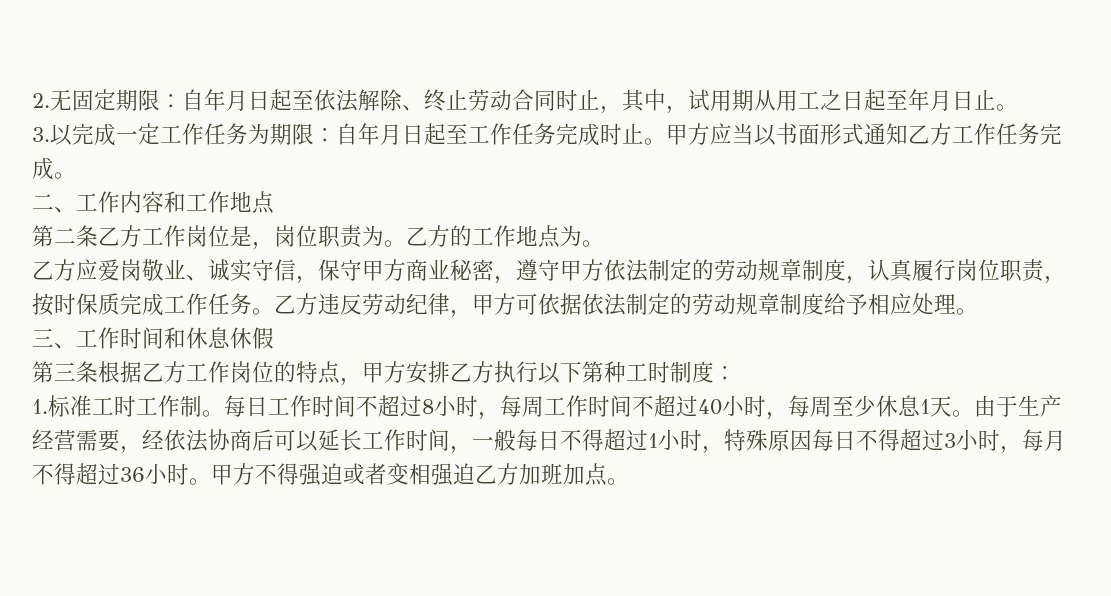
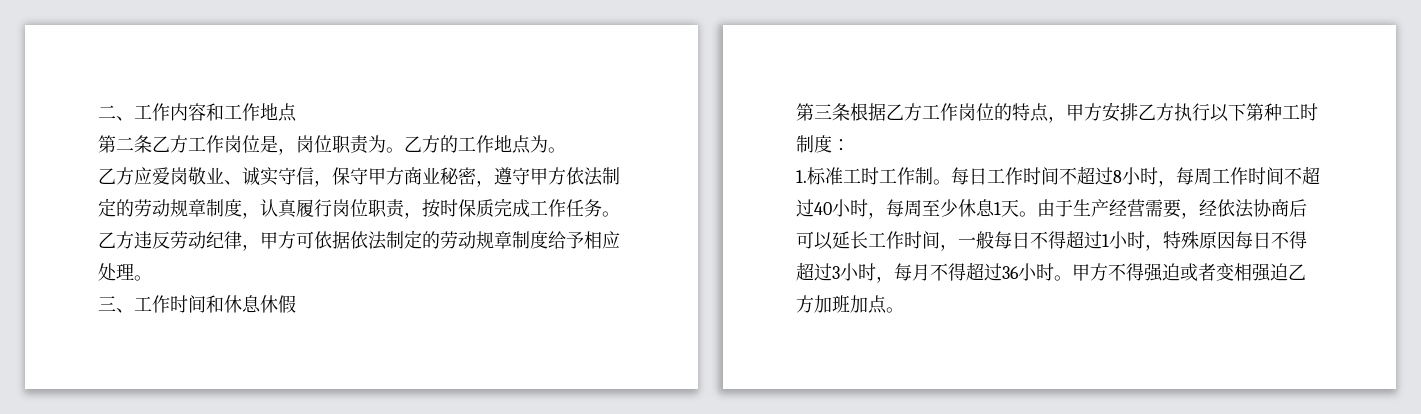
- 2.无固定期限：自年月日起至依法解除、终止劳动合同时止，其中，试用期从用工之日起至年月日止。
- 3.以完成一定工作任务为期限：自年月日起至工作任务完成时止。甲方应当以书面形式通知乙方工作任务完成。

